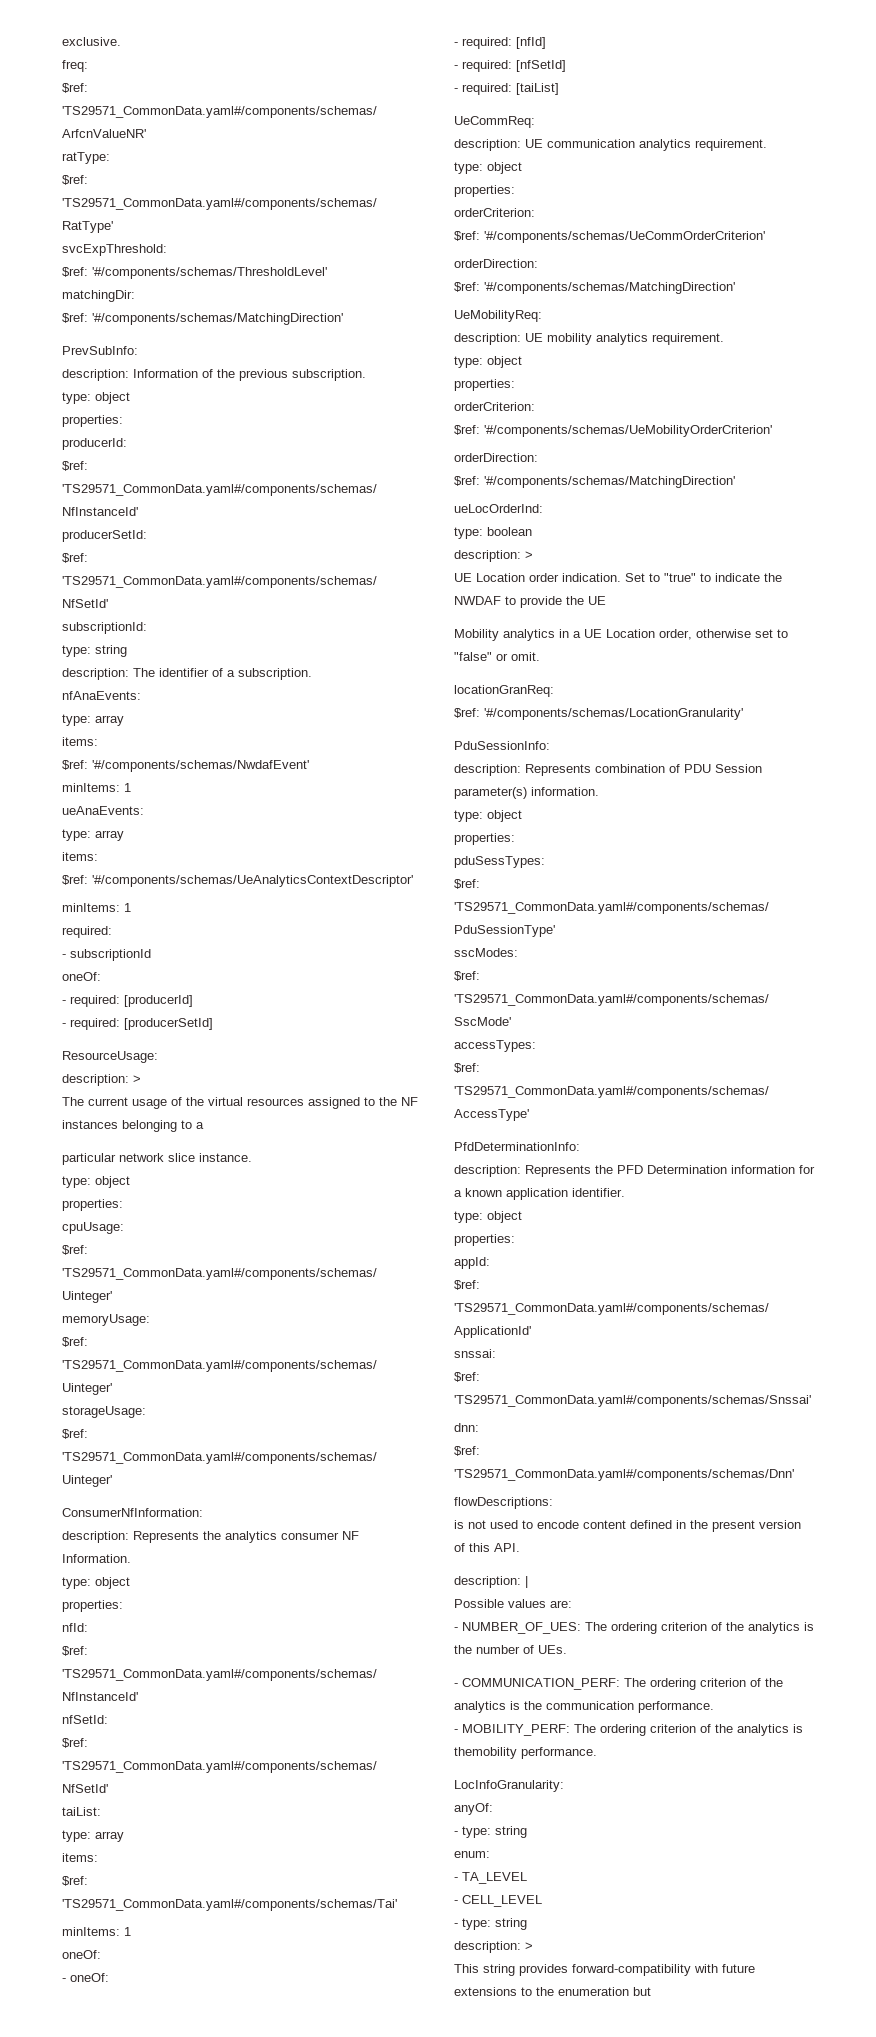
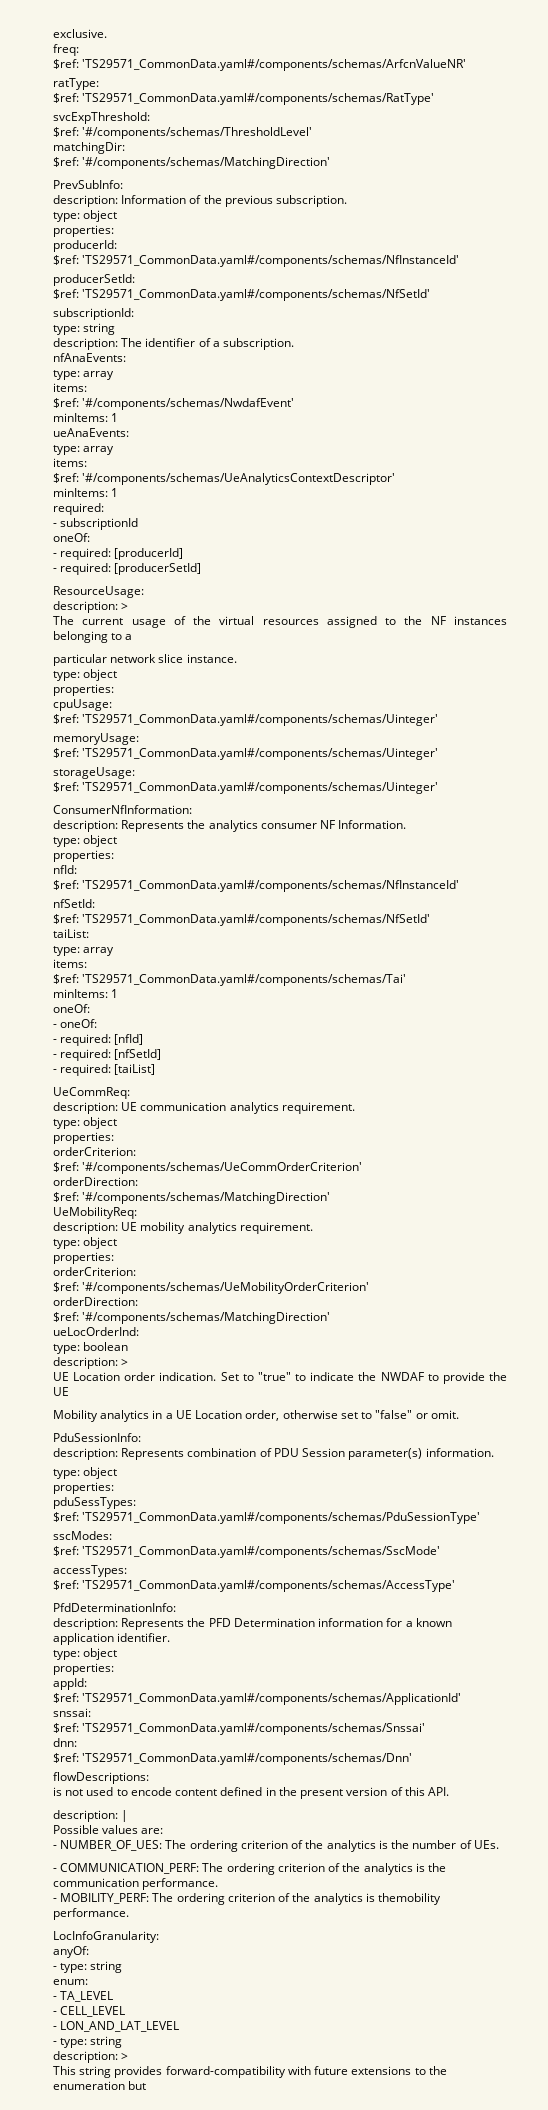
- locationGranReq:
- $ref: '#/components/schemas/LocationGranularity'
+ - LON_AND_LAT_LEVEL

